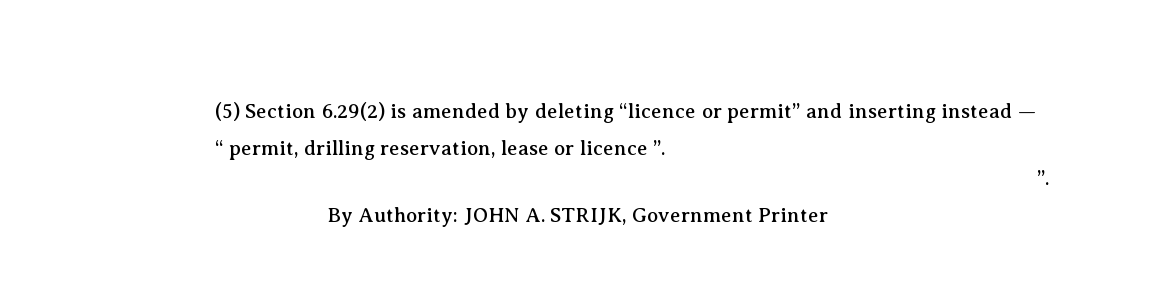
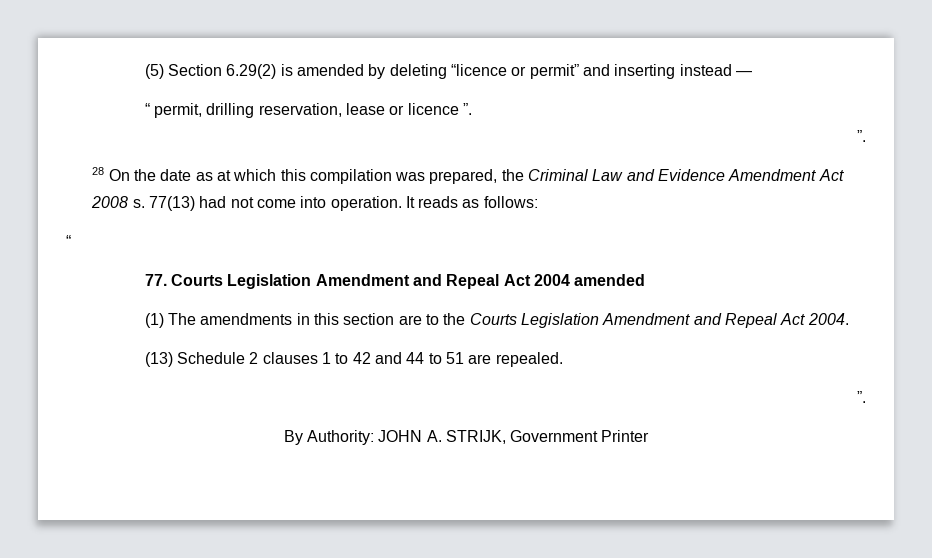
+ 28 On the date as at which this compilation was prepared, the Criminal Law and Evidence Amendment Act 2008 s. 77(13) had not come into operation. It reads as follows:
+ “
+ 77. Courts Legislation Amendment and Repeal Act 2004 amended
+ (1) The amendments in this section are to the Courts Legislation Amendment and Repeal Act 2004.
+ (13) Schedule 2 clauses 1 to 42 and 44 to 51 are repealed.
+ ”.

